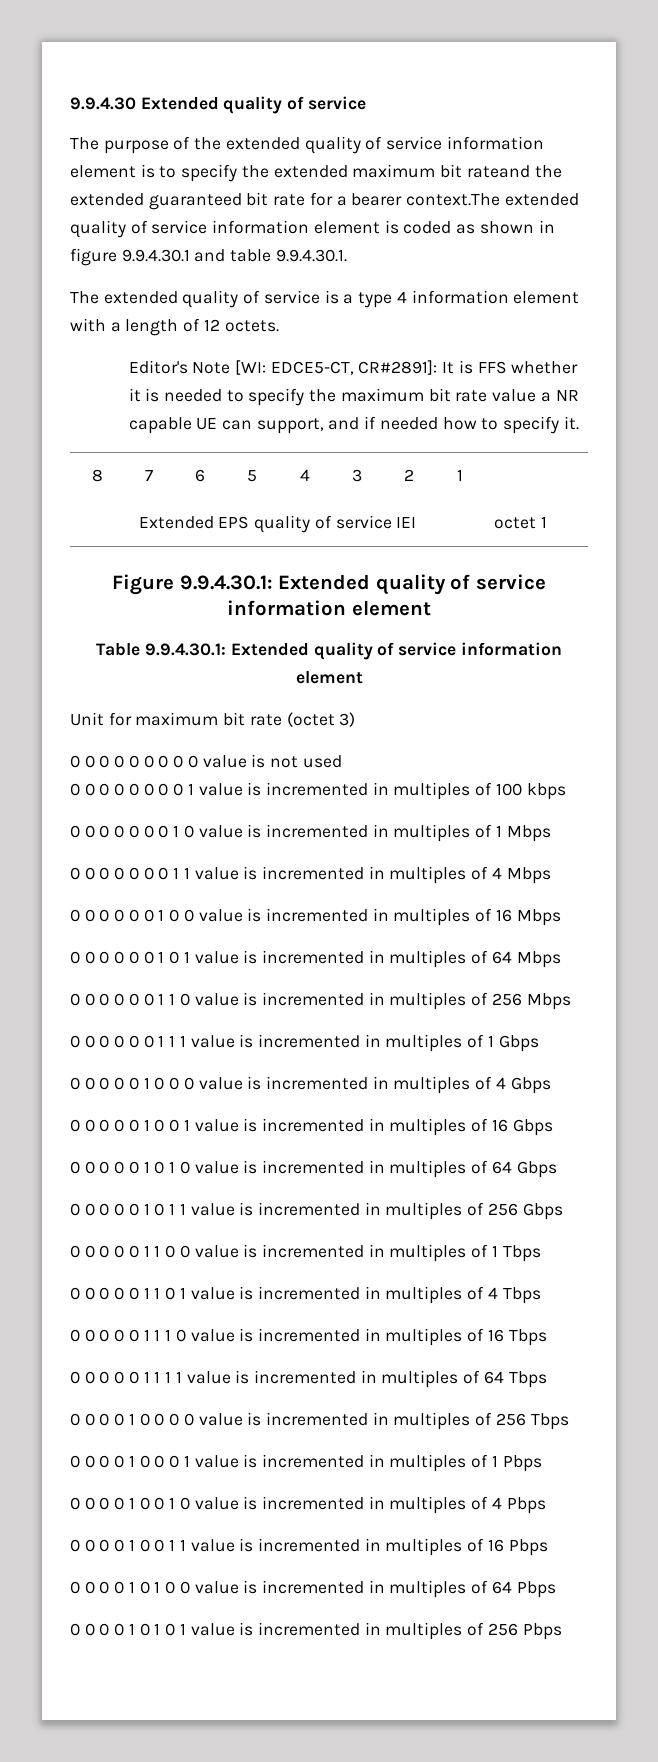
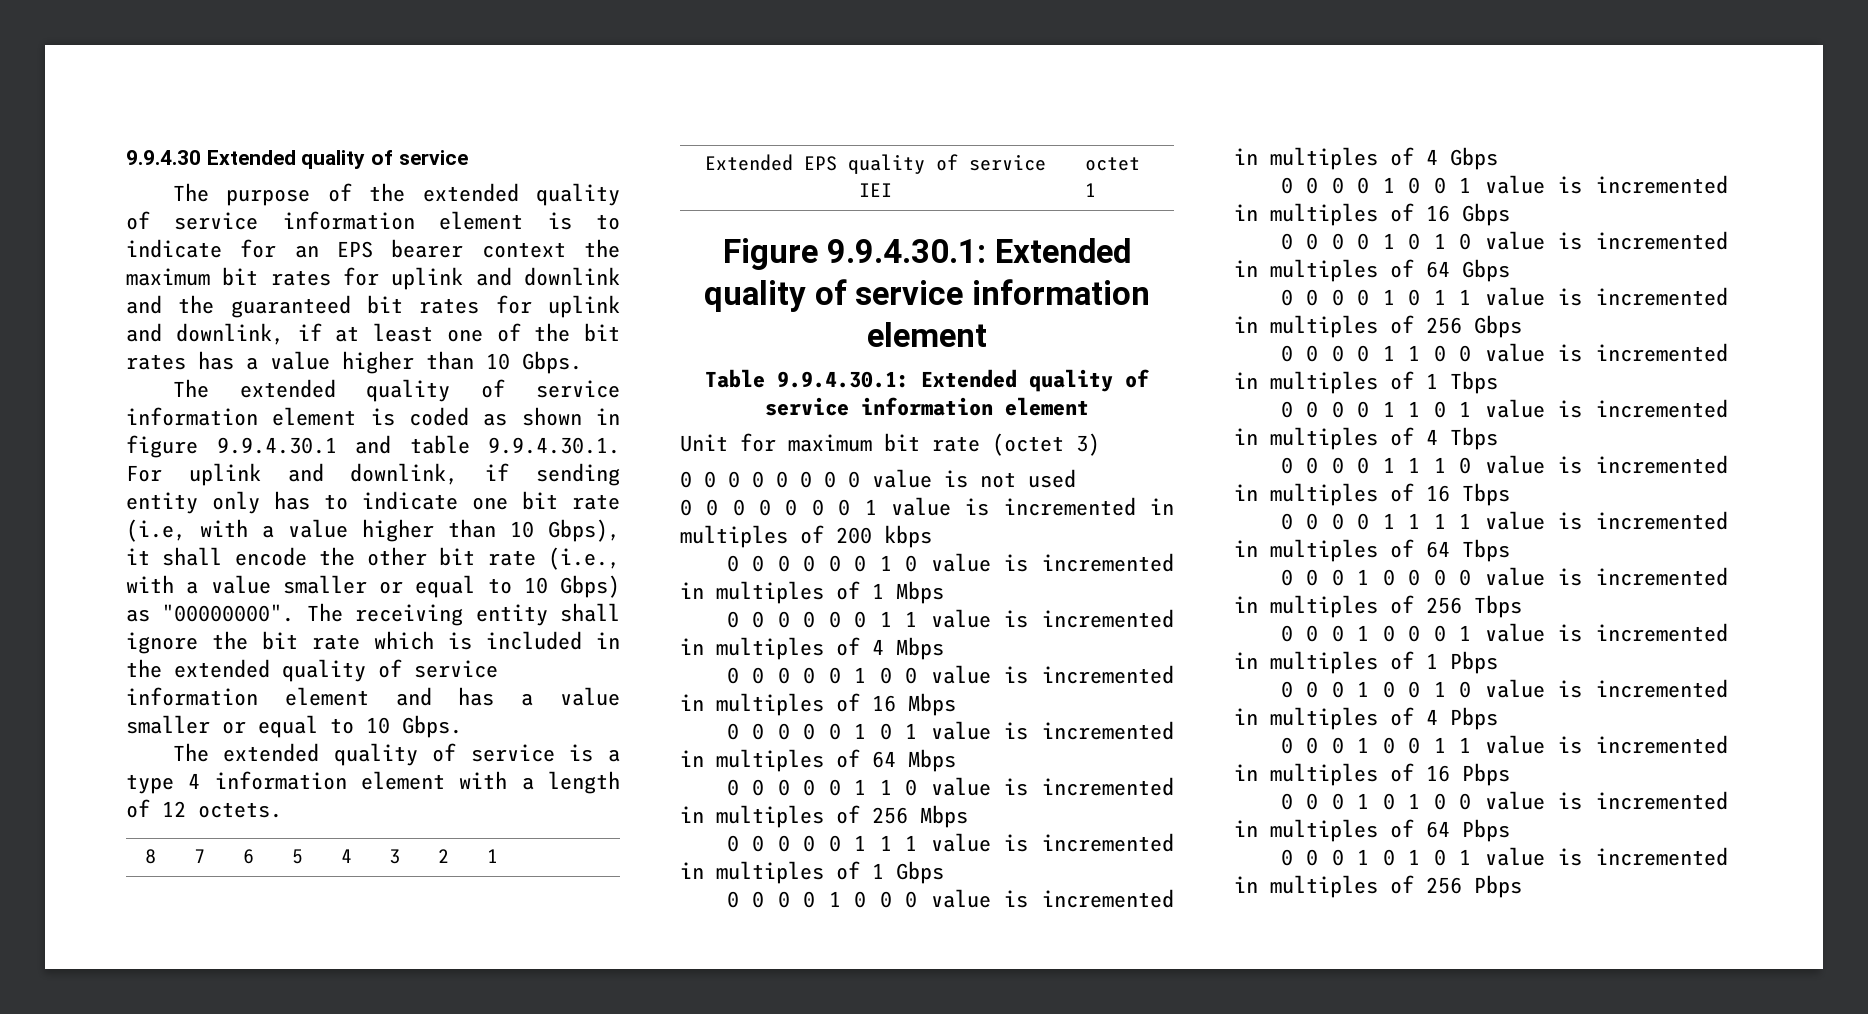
- The purpose of the extended quality of service information element is to specify the extended maximum bit rateand the extended guaranteed bit rate for a bearer context.The extended quality of service information element is coded as shown in figure 9.9.4.30.1 and table 9.9.4.30.1.
+ The purpose of the extended quality of service information element is to indicate for an EPS bearer context the maximum bit rates for uplink and downlink and the guaranteed bit rates for uplink and downlink, if at least one of the bit rates has a value higher than 10 Gbps.
+ The extended quality of service information element is coded as shown in figure 9.9.4.30.1 and table 9.9.4.30.1. For uplink and downlink, if sending entity only has to indicate one bit rate (i.e, with a value higher than 10 Gbps), it shall encode the other bit rate (i.e., with a value smaller or equal to 10 Gbps) as "00000000". The receiving entity shall ignore the bit rate which is included in the extended quality of service information element and has a value smaller or equal to 10 Gbps.
- Editor's Note [WI: EDCE5-CT, CR#2891]: It is FFS whether it is needed to specify the maximum bit rate value a NR capable UE can support, and if needed how to specify it.
- 0 0 0 0 0 0 0 0 0 value is not used
+ 0 0 0 0 0 0 0 0 value is not used
- 0 0 0 0 0 0 0 0 1 value is incremented in multiples of 100 kbps
+ 0 0 0 0 0 0 0 1 value is incremented in multiples of 200 kbps
- 0 0 0 0 0 0 0 1 0 value is incremented in multiples of 1 Mbps
+ 0 0 0 0 0 0 1 0 value is incremented in multiples of 1 Mbps
- 0 0 0 0 0 0 0 1 1 value is incremented in multiples of 4 Mbps
+ 0 0 0 0 0 0 1 1 value is incremented in multiples of 4 Mbps
- 0 0 0 0 0 0 1 0 0 value is incremented in multiples of 16 Mbps
+ 0 0 0 0 0 1 0 0 value is incremented in multiples of 16 Mbps
- 0 0 0 0 0 0 1 0 1 value is incremented in multiples of 64 Mbps
+ 0 0 0 0 0 1 0 1 value is incremented in multiples of 64 Mbps
- 0 0 0 0 0 0 1 1 0 value is incremented in multiples of 256 Mbps
+ 0 0 0 0 0 1 1 0 value is incremented in multiples of 256 Mbps
- 0 0 0 0 0 0 1 1 1 value is incremented in multiples of 1 Gbps
+ 0 0 0 0 0 1 1 1 value is incremented in multiples of 1 Gbps
- 0 0 0 0 0 1 0 0 0 value is incremented in multiples of 4 Gbps
+ 0 0 0 0 1 0 0 0 value is incremented in multiples of 4 Gbps
- 0 0 0 0 0 1 0 0 1 value is incremented in multiples of 16 Gbps
+ 0 0 0 0 1 0 0 1 value is incremented in multiples of 16 Gbps
- 0 0 0 0 0 1 0 1 0 value is incremented in multiples of 64 Gbps
+ 0 0 0 0 1 0 1 0 value is incremented in multiples of 64 Gbps
- 0 0 0 0 0 1 0 1 1 value is incremented in multiples of 256 Gbps
+ 0 0 0 0 1 0 1 1 value is incremented in multiples of 256 Gbps
- 0 0 0 0 0 1 1 0 0 value is incremented in multiples of 1 Tbps
+ 0 0 0 0 1 1 0 0 value is incremented in multiples of 1 Tbps
- 0 0 0 0 0 1 1 0 1 value is incremented in multiples of 4 Tbps
+ 0 0 0 0 1 1 0 1 value is incremented in multiples of 4 Tbps
- 0 0 0 0 0 1 1 1 0 value is incremented in multiples of 16 Tbps
+ 0 0 0 0 1 1 1 0 value is incremented in multiples of 16 Tbps
- 0 0 0 0 0 1 1 1 1 value is incremented in multiples of 64 Tbps
+ 0 0 0 0 1 1 1 1 value is incremented in multiples of 64 Tbps
- 0 0 0 0 1 0 0 0 0 value is incremented in multiples of 256 Tbps
+ 0 0 0 1 0 0 0 0 value is incremented in multiples of 256 Tbps
- 0 0 0 0 1 0 0 0 1 value is incremented in multiples of 1 Pbps
+ 0 0 0 1 0 0 0 1 value is incremented in multiples of 1 Pbps
- 0 0 0 0 1 0 0 1 0 value is incremented in multiples of 4 Pbps
+ 0 0 0 1 0 0 1 0 value is incremented in multiples of 4 Pbps
- 0 0 0 0 1 0 0 1 1 value is incremented in multiples of 16 Pbps
+ 0 0 0 1 0 0 1 1 value is incremented in multiples of 16 Pbps
- 0 0 0 0 1 0 1 0 0 value is incremented in multiples of 64 Pbps
+ 0 0 0 1 0 1 0 0 value is incremented in multiples of 64 Pbps
- 0 0 0 0 1 0 1 0 1 value is incremented in multiples of 256 Pbps
+ 0 0 0 1 0 1 0 1 value is incremented in multiples of 256 Pbps

